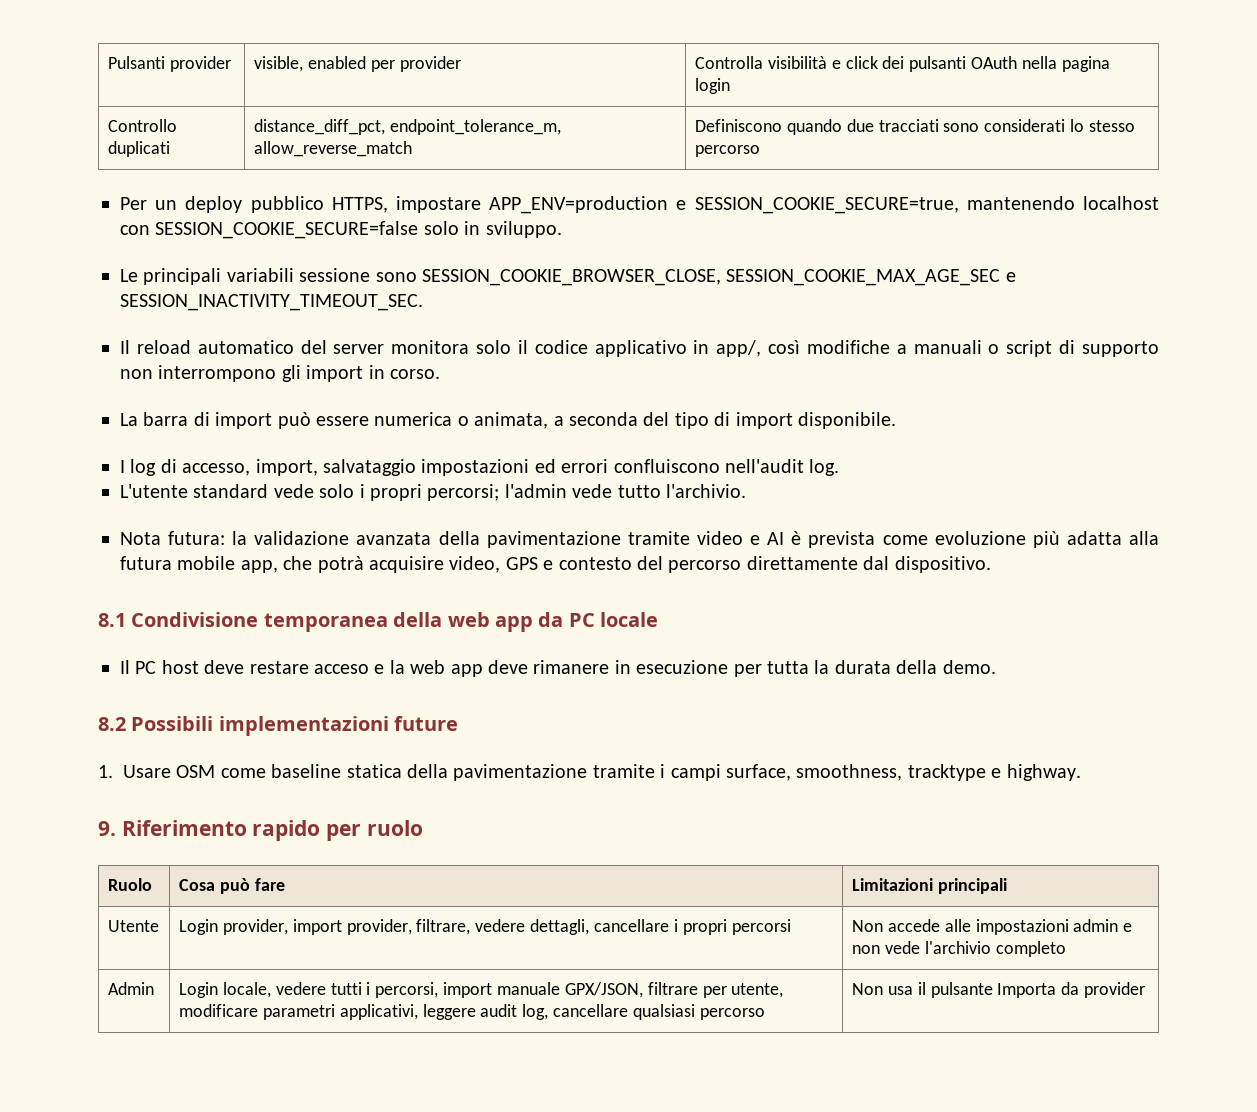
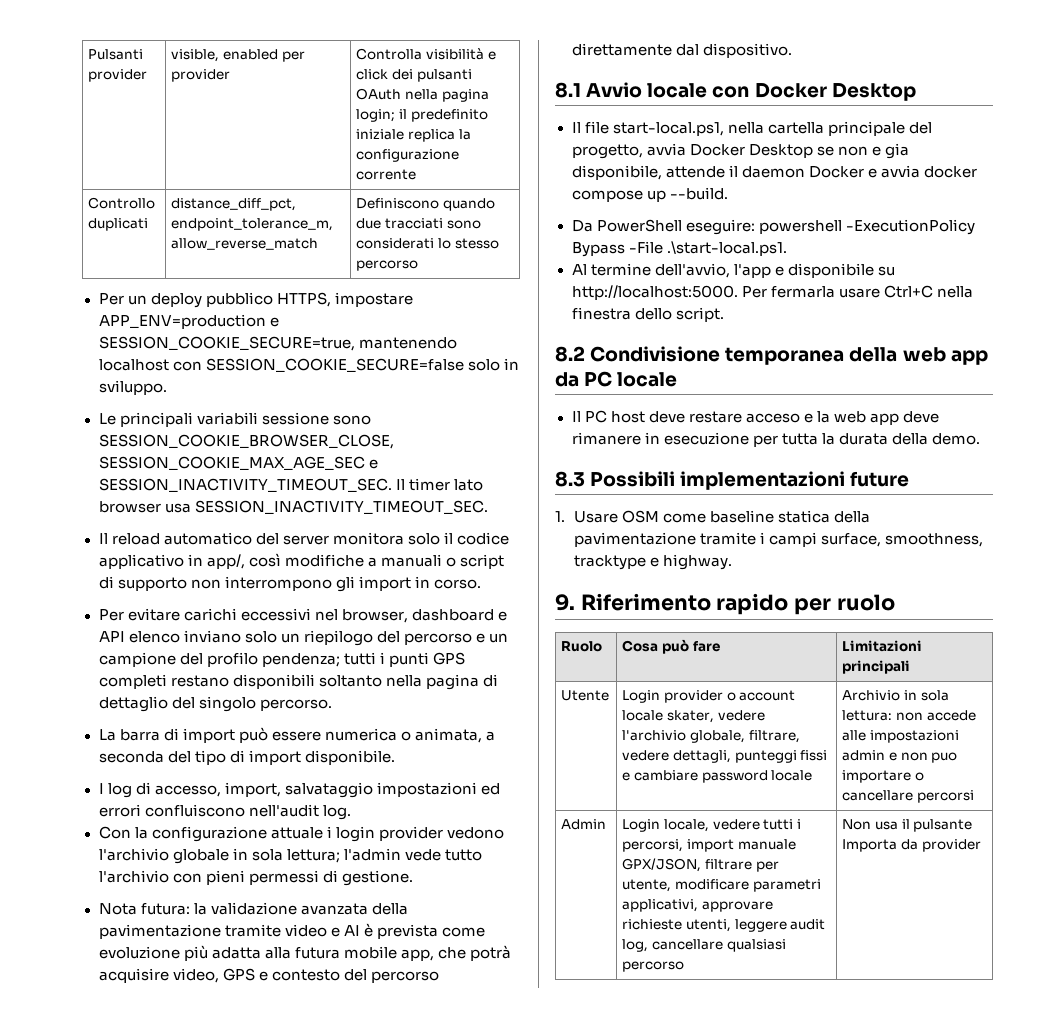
- Pulsanti provider | visible, enabled per provider | Controlla visibilità e click dei pulsanti OAuth nella pagina login
+ Pulsanti provider | visible, enabled per provider | Controlla visibilità e click dei pulsanti OAuth nella pagina login; il predefinito iniziale replica la configurazione corrente
+ Il timer lato browser usa SESSION_INACTIVITY_TIMEOUT_SEC.
+ Per evitare carichi eccessivi nel browser, dashboard e API elenco inviano solo un riepilogo del percorso e un campione del profilo pendenza; tutti i punti GPS completi restano disponibili soltanto nella pagina di dettaglio del singolo percorso.
- L'utente standard vede solo i propri percorsi; l'admin vede tutto l'archivio.
+ Con la configurazione attuale i login provider vedono l'archivio globale in sola lettura; l'admin vede tutto l'archivio con pieni permessi di gestione.
- 8.1 Condivisione temporanea della web app da PC locale
+ 8.1 Avvio locale con Docker Desktop
+ Il file start-local.ps1, nella cartella principale del progetto, avvia Docker Desktop se non e gia disponibile, attende il daemon Docker e avvia docker compose up --build.
+ Da PowerShell eseguire: powershell -ExecutionPolicy Bypass -File .\start-local.ps1.
+ Al termine dell'avvio, l'app e disponibile su http://localhost:5000. Per fermarla usare Ctrl+C nella finestra dello script.
+ 8.2 Condivisione temporanea della web app da PC locale
- 8.2 Possibili implementazioni future
+ 8.3 Possibili implementazioni future
- Utente | Login provider, import provider, filtrare, vedere dettagli, cancellare i propri percorsi | Non accede alle impostazioni admin e non vede l'archivio completo
+ Utente | Login provider o account locale skater, vedere l'archivio globale, filtrare, vedere dettagli, punteggi fissi e cambiare password locale | Archivio in sola lettura: non accede alle impostazioni admin e non puo importare o cancellare percorsi
- Admin | Login locale, vedere tutti i percorsi, import manuale GPX/JSON, filtrare per utente, modificare parametri applicativi, leggere audit log, cancellare qualsiasi percorso | Non usa il pulsante Importa da provider
+ Admin | Login locale, vedere tutti i percorsi, import manuale GPX/JSON, filtrare per utente, modificare parametri applicativi, approvare richieste utenti, leggere audit log, cancellare qualsiasi percorso | Non usa il pulsante Importa da provider

